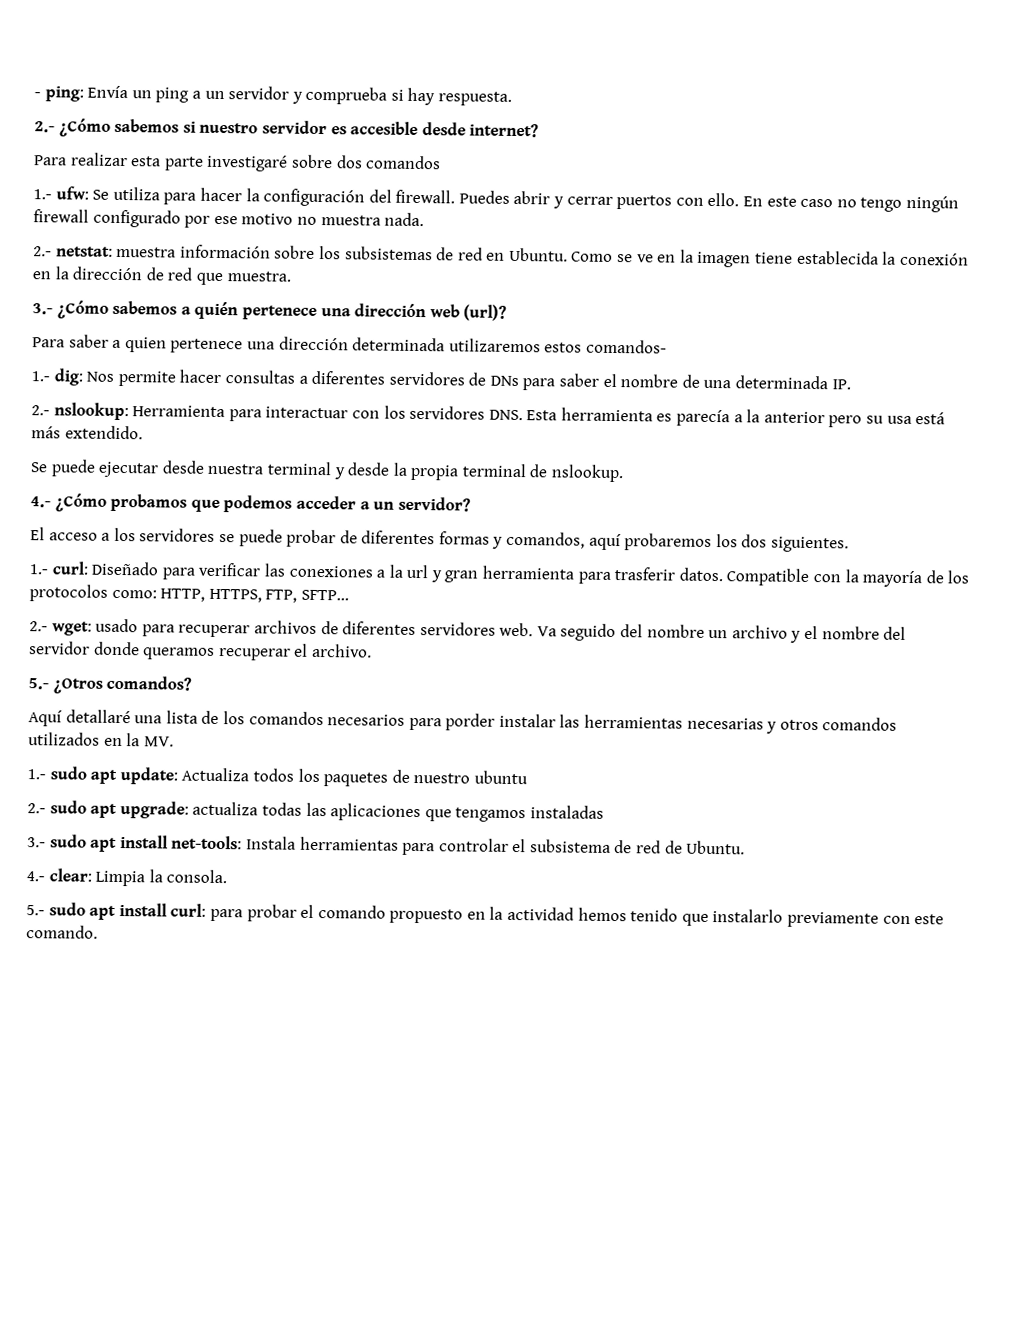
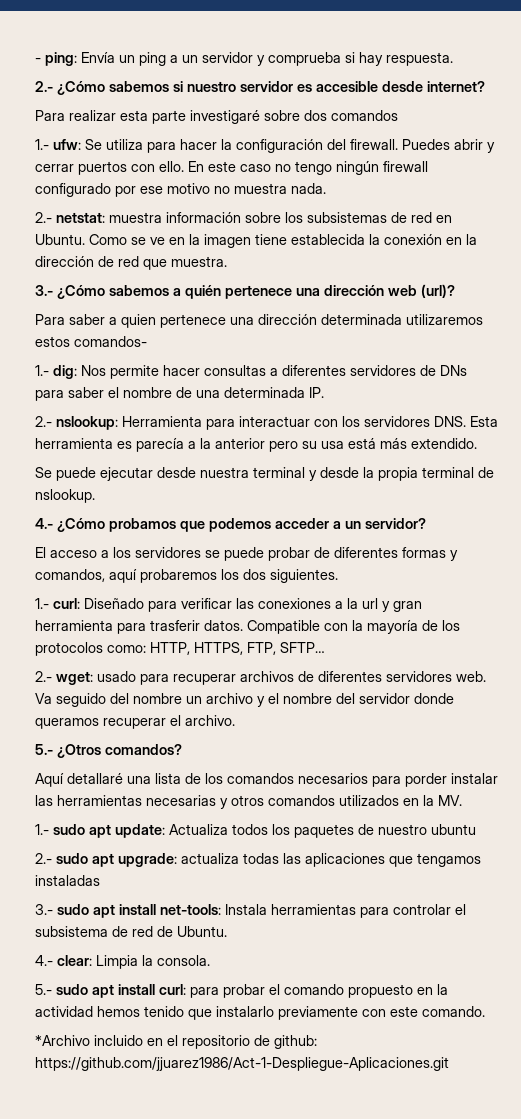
+ *Archivo incluido en el repositorio de github: https://github.com/jjuarez1986/Act-1-Despliegue-Aplicaciones.git

